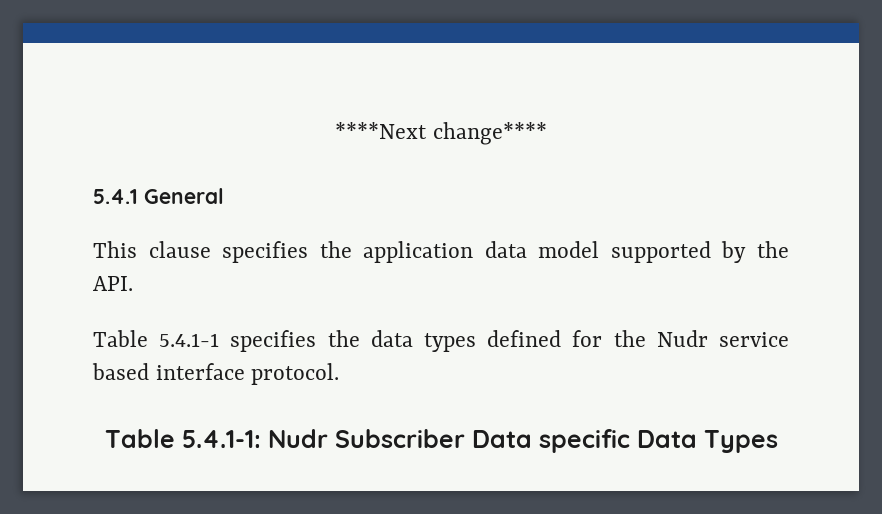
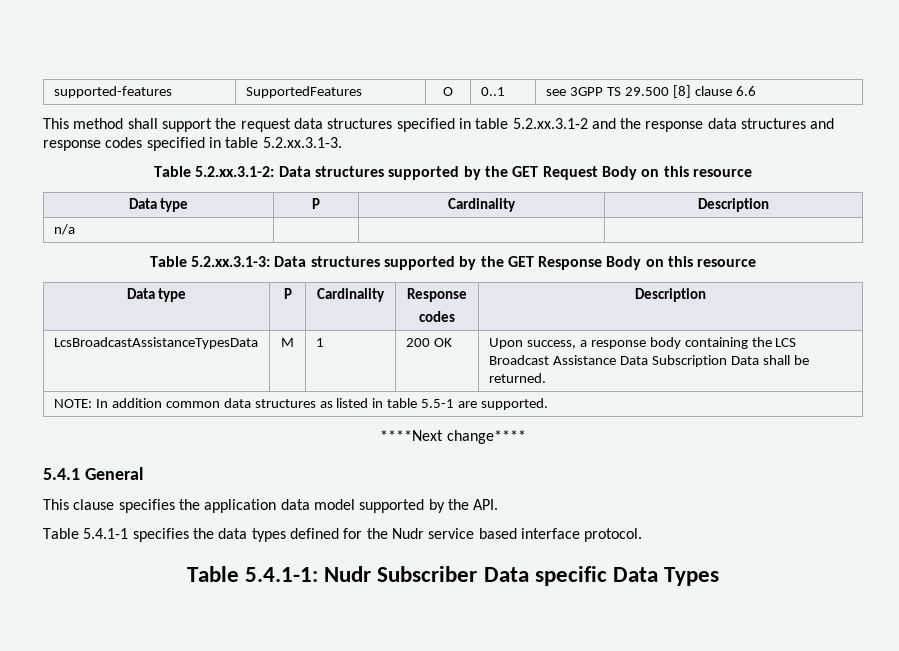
+ supported-features | SupportedFeatures | O | 0..1 | see 3GPP TS 29.500 [8] clause 6.6
+ This method shall support the request data structures specified in table 5.2.xx.3.1-2 and the response data structures and response codes specified in table 5.2.xx.3.1-3.
+ Table 5.2.xx.3.1-2: Data structures supported by the GET Request Body on this resource
+ Data type | P | Cardinality | Description
+ n/a | | |
+ Table 5.2.xx.3.1-3: Data structures supported by the GET Response Body on this resource
+ Data type | P | Cardinality | Response
+ codes | Description
+ LcsBroadcastAssistanceTypesData | M | 1 | 200 OK | Upon success, a response body containing the LCS Broadcast Assistance Data Subscription Data shall be returned.
+ NOTE: In addition common data structures as listed in table 5.5-1 are supported.

